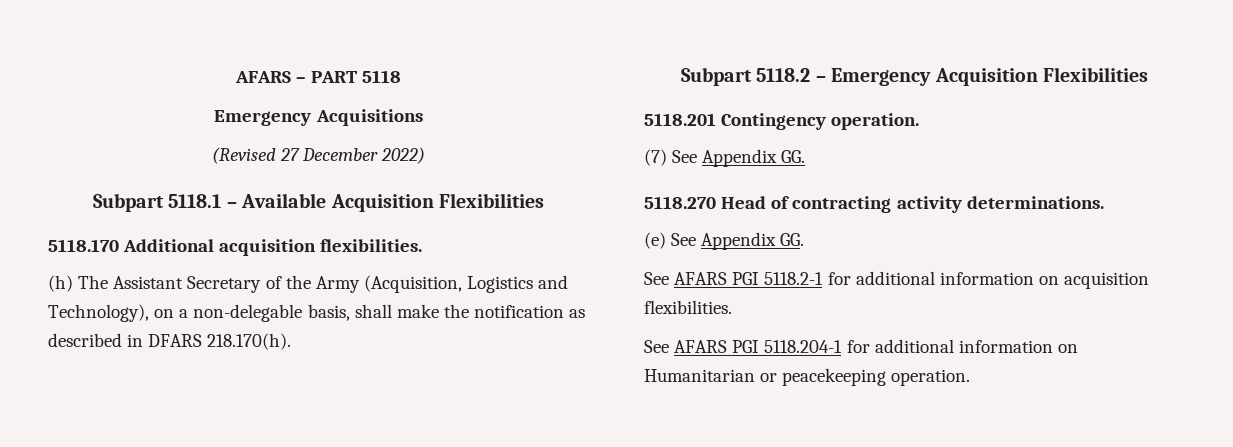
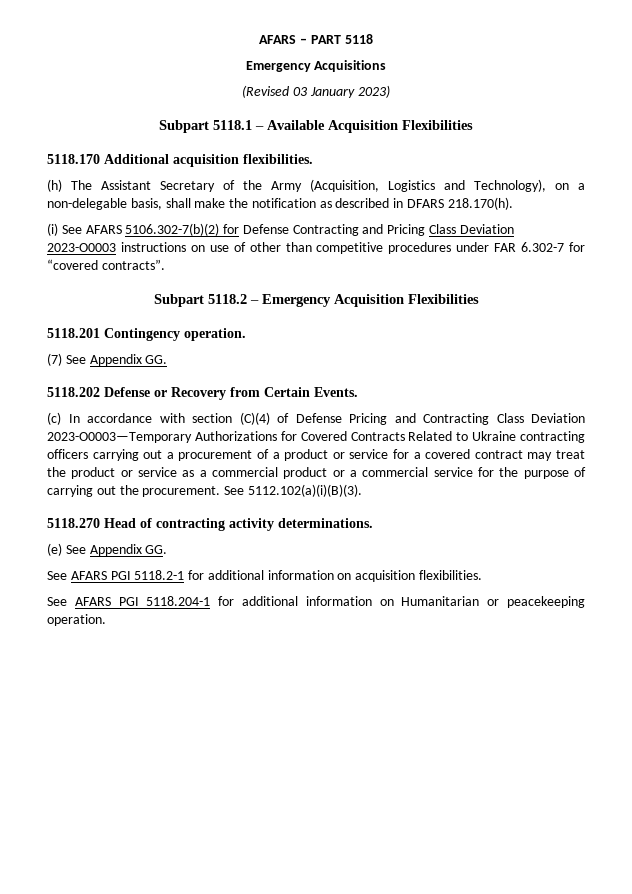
- (Revised 27 December 2022)
+ (Revised 03 January 2023)
+ (i) See AFARS 5106.302-7(b)(2) for Defense Contracting and Pricing Class Deviation 2023-O0003 instructions on use of other than competitive procedures under FAR 6.302-7 for “covered contracts”.
+ 5118.202 Defense or Recovery from Certain Events.
+ (c) In accordance with section (C)(4) of Defense Pricing and Contracting Class Deviation 2023-O0003—Temporary Authorizations for Covered Contracts Related to Ukraine contracting officers carrying out a procurement of a product or service for a covered contract may treat the product or service as a commercial product or a commercial service for the purpose of carrying out the procurement. See 5112.102(a)(i)(B)(3).

